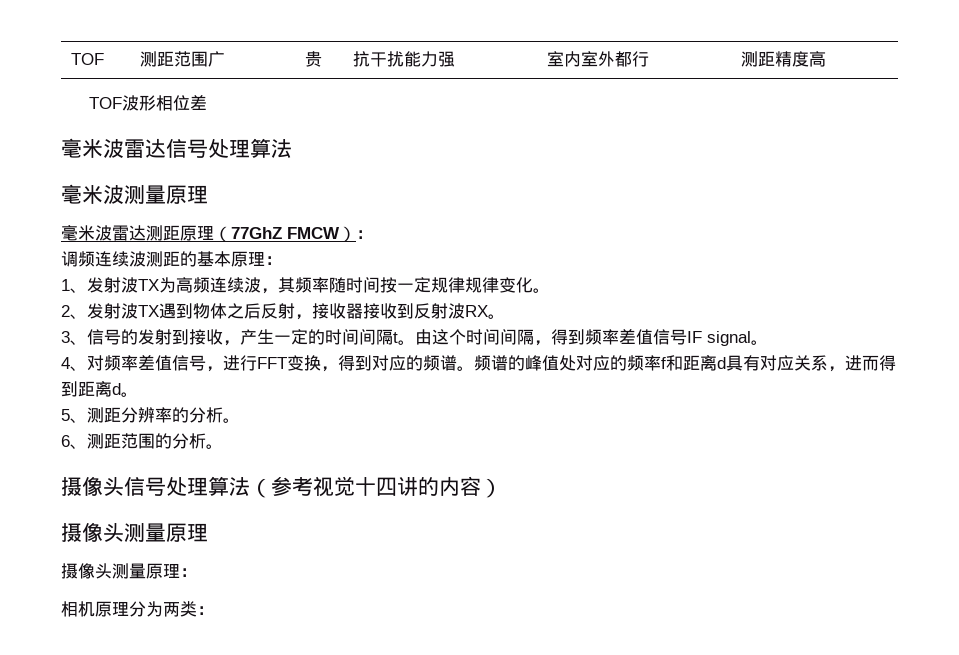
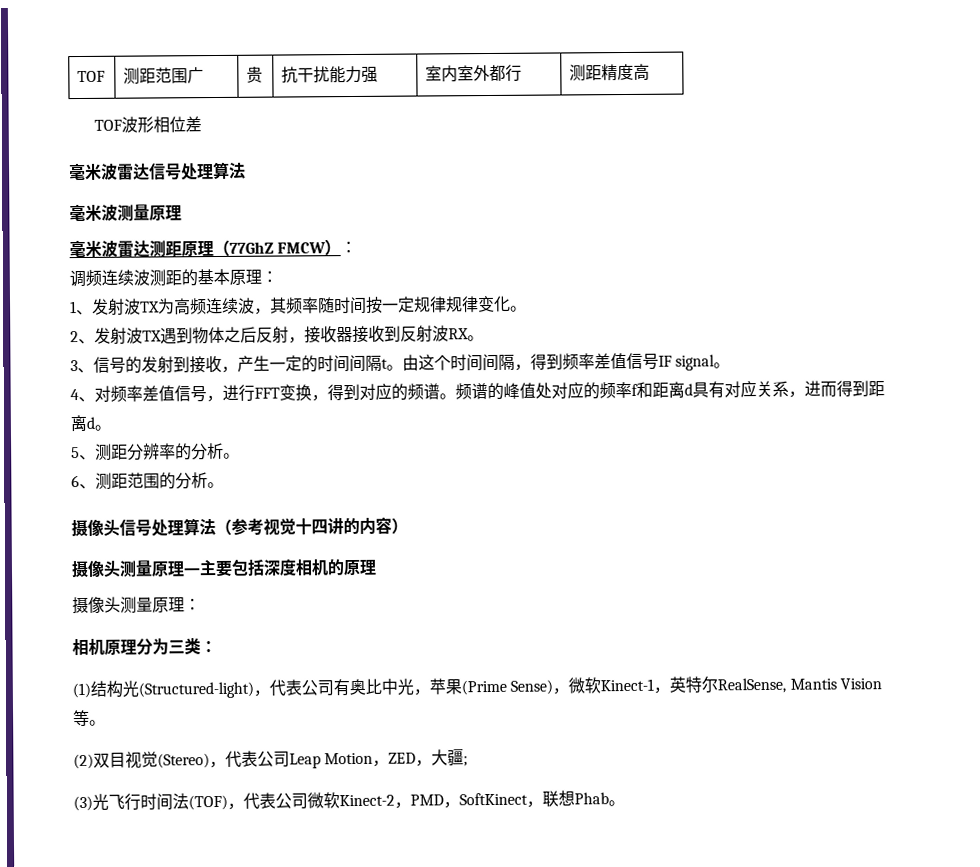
  摄像头信号处理算法（参考视觉十四讲的内容）
- 摄像头测量原理
+ 摄像头测量原理—主要包括深度相机的原理
- 相机原理分为两类：
+ 相机原理分为三类：
+ (1)结构光(Structured-light)，代表公司有奥比中光，苹果(Prime Sense)，微软Kinect-1，英特尔RealSense, Mantis Vision等。
+ (2)双目视觉(Stereo)，代表公司Leap Motion，ZED，大疆;
+ (3)光飞行时间法(TOF)，代表公司微软Kinect-2，PMD，SoftKinect，联想Phab。

